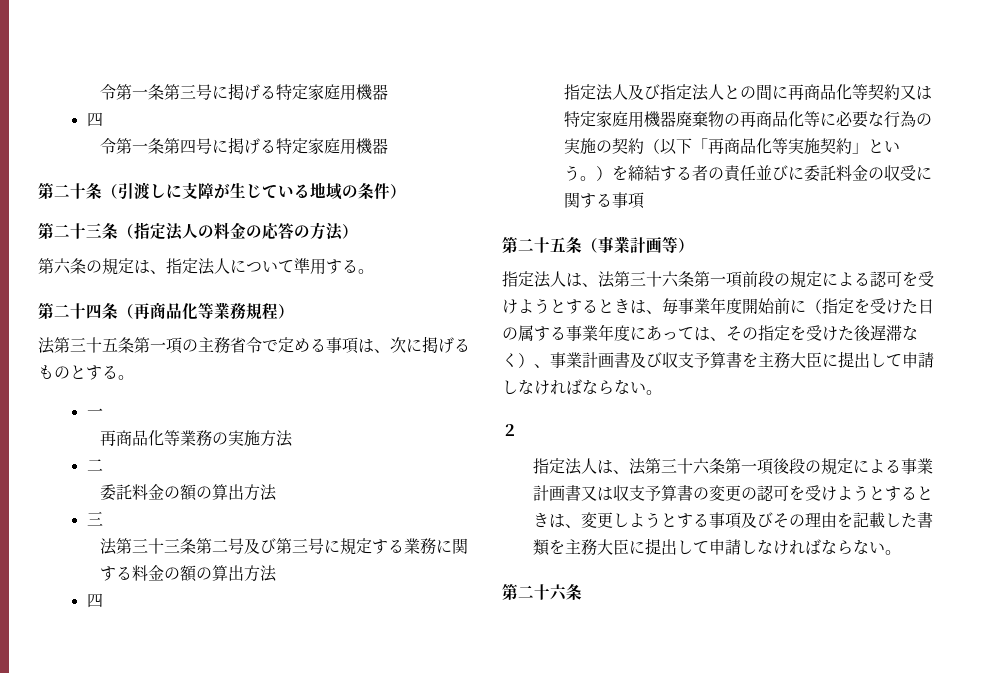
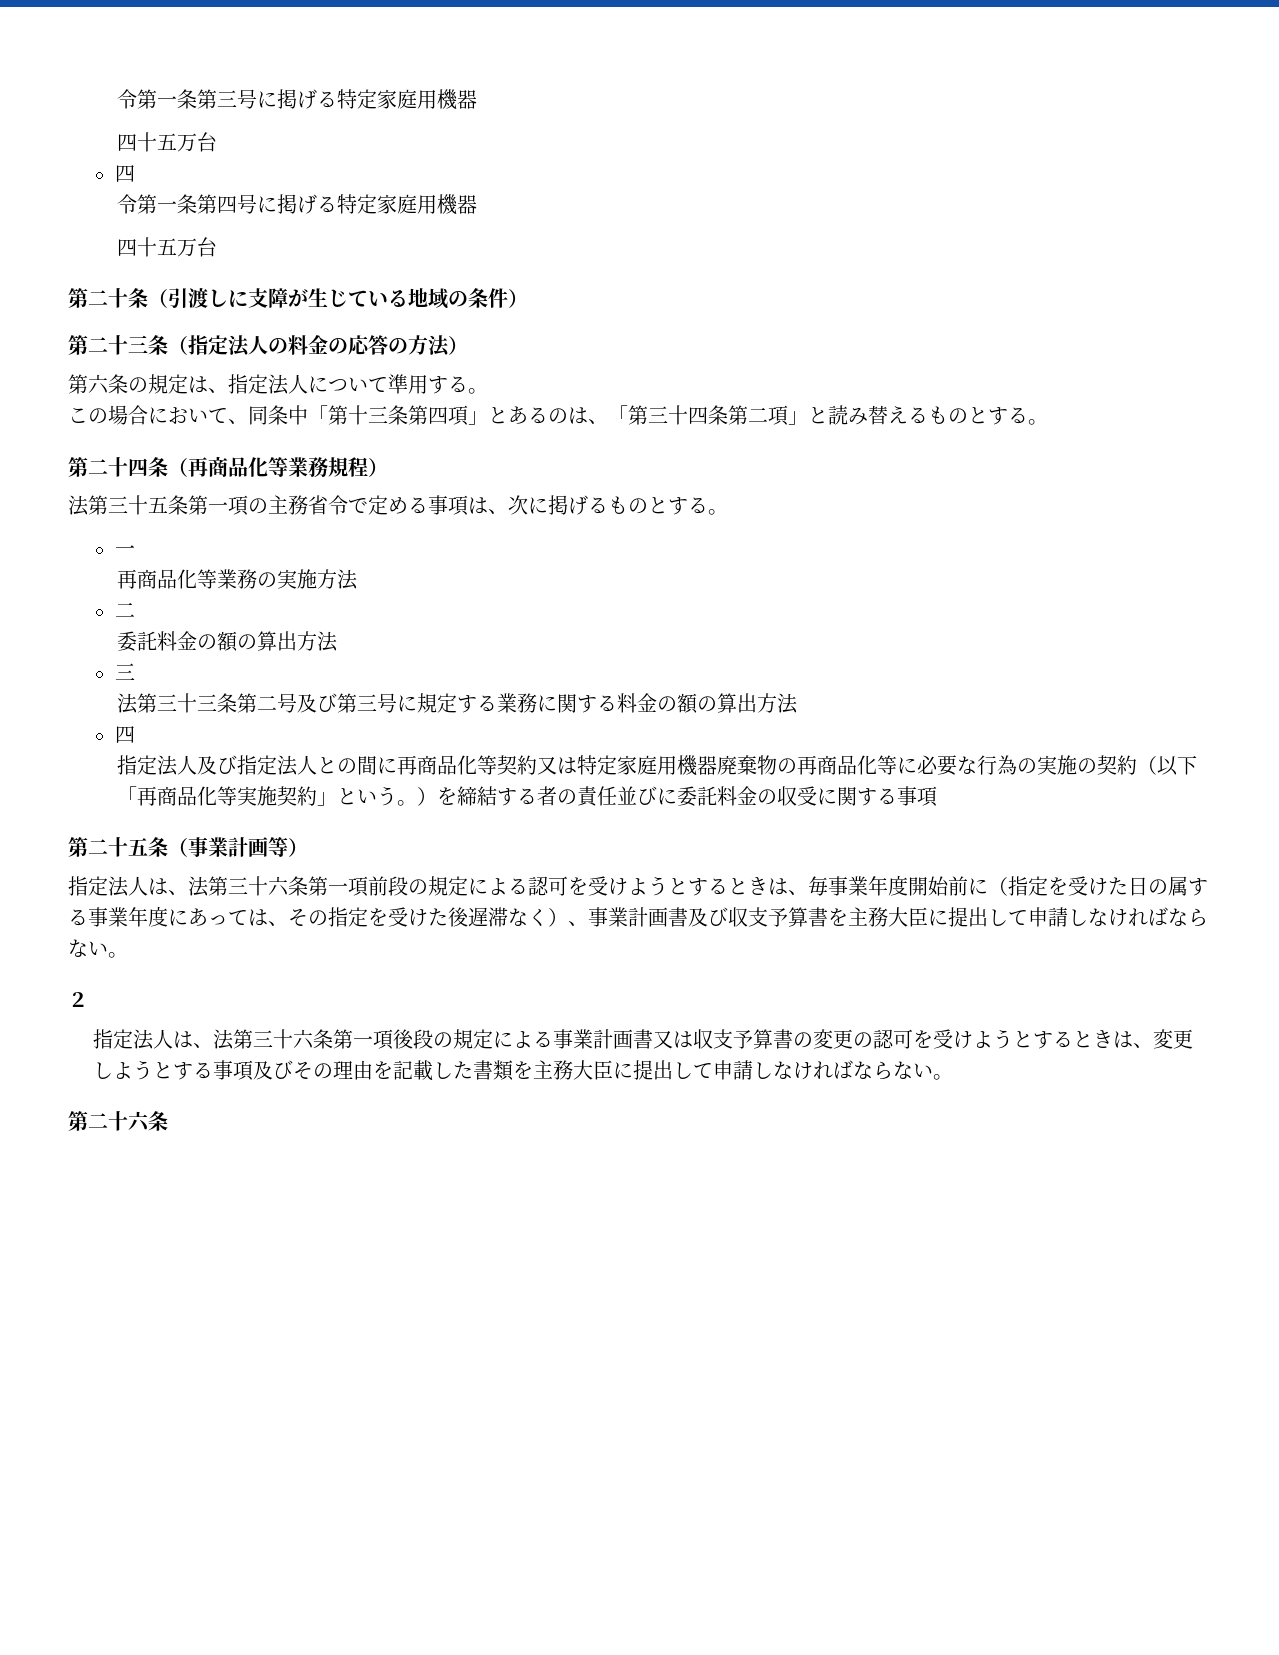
  令第一条第三号に掲げる特定家庭用機器
+ 四十五万台
  令第一条第四号に掲げる特定家庭用機器
+ 四十五万台
+ この場合において、同条中「第十三条第四項」とあるのは、「第三十四条第二項」と読み替えるものとする。

